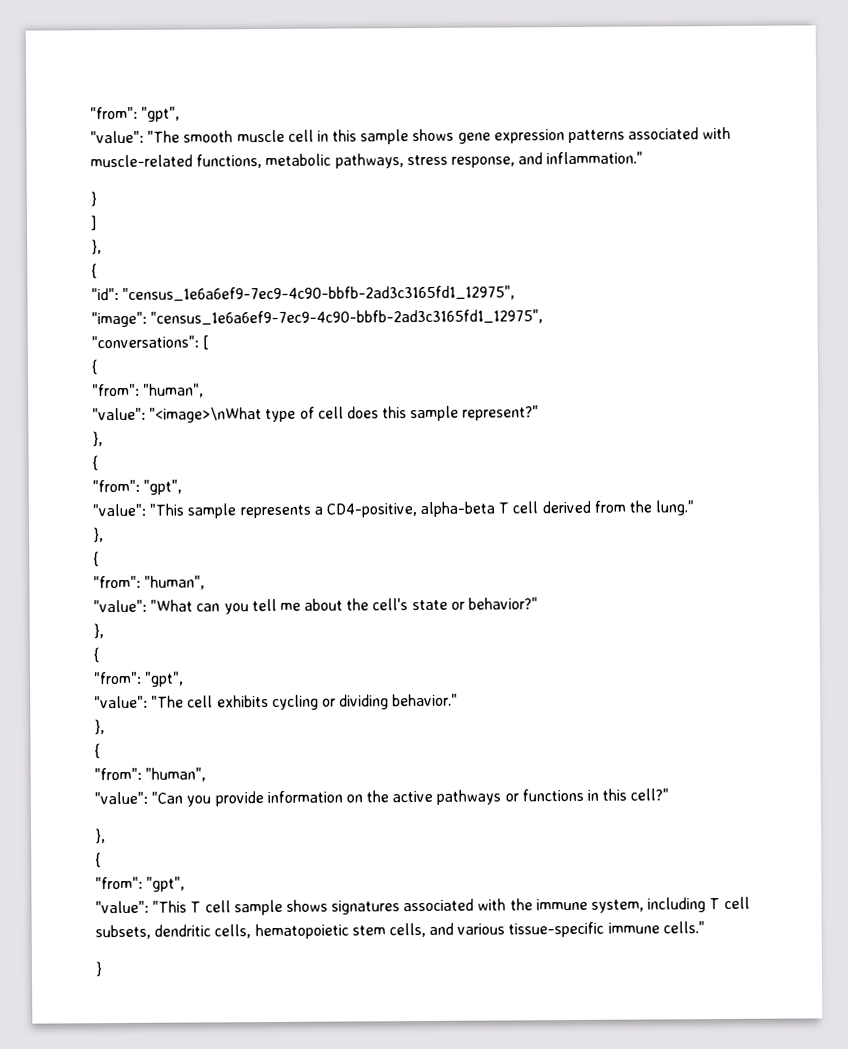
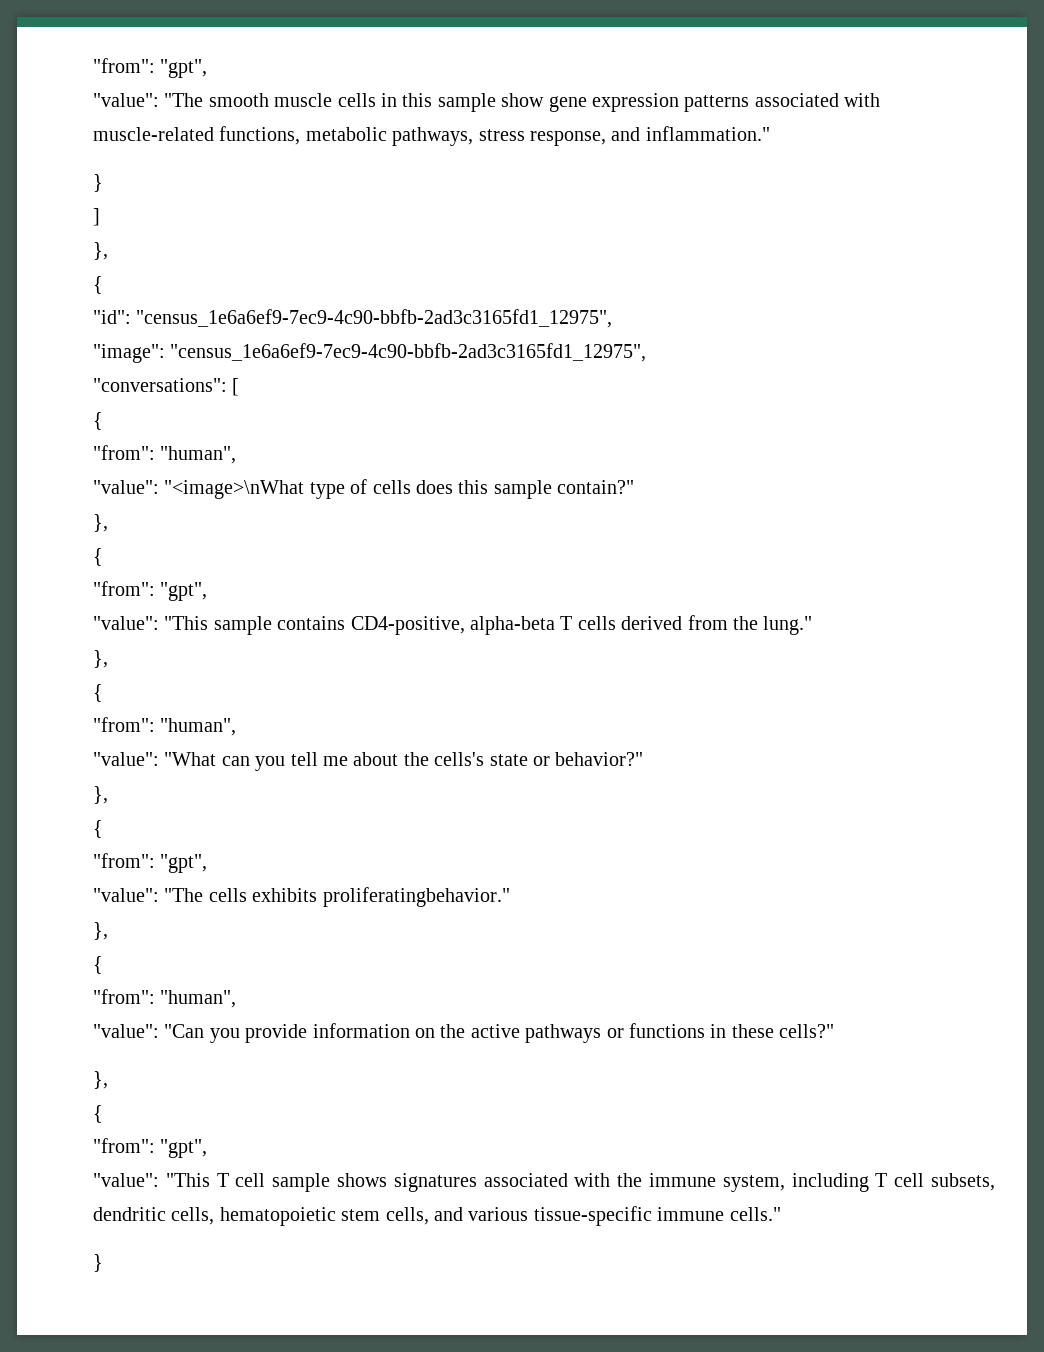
- "value": "The smooth muscle cell in this sample shows gene expression patterns associated with muscle-related functions, metabolic pathways, stress response, and inflammation."
+ "value": "The smooth muscle cells in this sample show gene expression patterns associated with muscle-related functions, metabolic pathways, stress response, and inflammation."
- "value": "<image>\nWhat type of cell does this sample represent?"
+ "value": "<image>\nWhat type of cells does this sample contain?"
- "value": "This sample represents a CD4-positive, alpha-beta T cell derived from the lung."
+ "value": "This sample contains CD4-positive, alpha-beta T cells derived from the lung."
- "value": "What can you tell me about the cell's state or behavior?"
+ "value": "What can you tell me about the cells's state or behavior?"
- "value": "The cell exhibits cycling or dividing behavior."
+ "value": "The cells exhibits proliferatingbehavior."
- "value": "Can you provide information on the active pathways or functions in this cell?"
+ "value": "Can you provide information on the active pathways or functions in these cells?"

